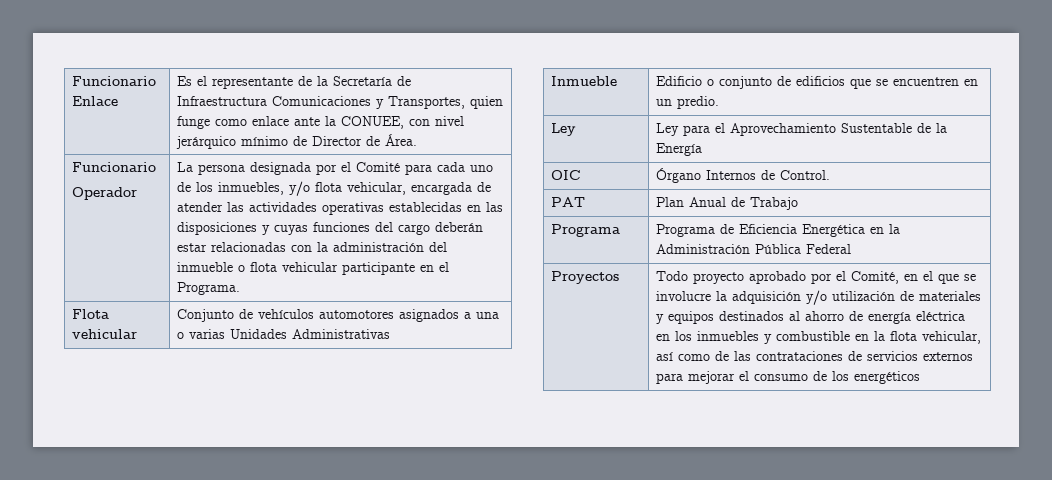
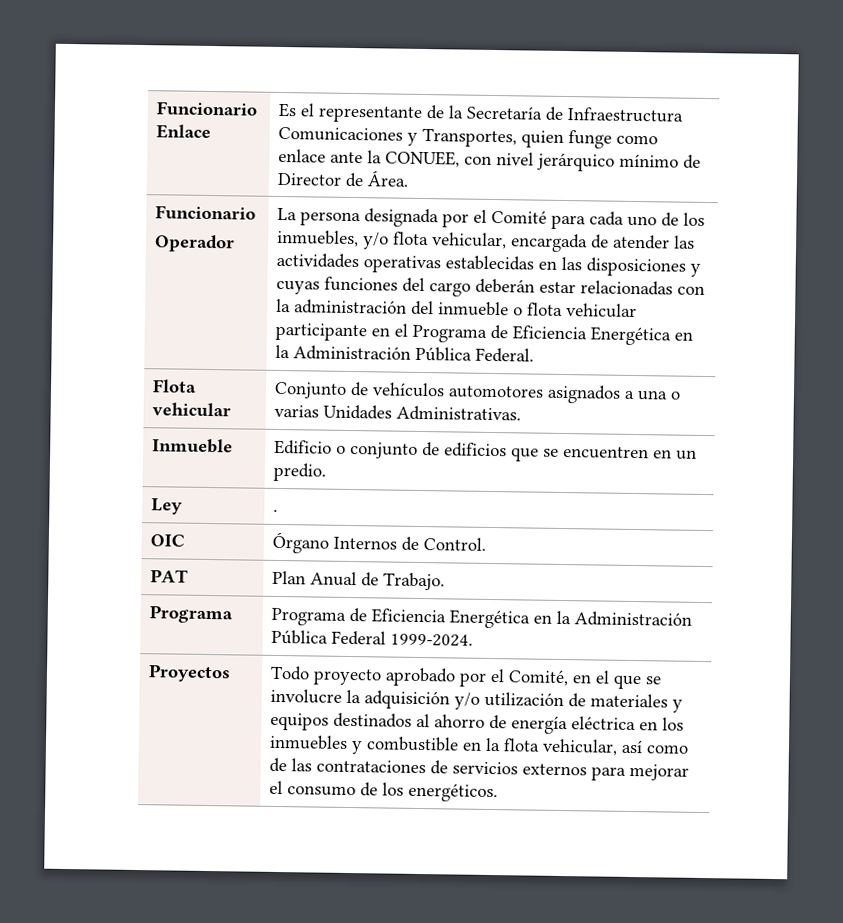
- La persona designada por el Comité para cada uno de los inmuebles, y/o flota vehicular, encargada de atender las actividades operativas establecidas en las disposiciones y cuyas funciones del cargo deberán estar relacionadas con la administración del inmueble o flota vehicular participante en el Programa.
+ La persona designada por el Comité para cada uno de los inmuebles, y/o flota vehicular, encargada de atender las actividades operativas establecidas en las disposiciones y cuyas funciones del cargo deberán estar relacionadas con la administración del inmueble o flota vehicular participante en el Programa de Eficiencia Energética en la Administración Pública Federal.
- Flota vehicular | Conjunto de vehículos automotores asignados a una o varias Unidades Administrativas
+ Flota vehicular | Conjunto de vehículos automotores asignados a una o varias Unidades Administrativas.
- Ley | Ley para el Aprovechamiento Sustentable de la Energía
+ Ley | .
- PAT | Plan Anual de Trabajo
+ PAT | Plan Anual de Trabajo.
- Programa | Programa de Eficiencia Energética en la Administración Pública Federal
+ Programa | Programa de Eficiencia Energética en la Administración Pública Federal 1999-2024.
- Todo proyecto aprobado por el Comité, en el que se involucre la adquisición y/o utilización de materiales y equipos destinados al ahorro de energía eléctrica en los inmuebles y combustible en la flota vehicular, así como de las contrataciones de servicios externos para mejorar el consumo de los energéticos
+ Todo proyecto aprobado por el Comité, en el que se involucre la adquisición y/o utilización de materiales y equipos destinados al ahorro de energía eléctrica en los inmuebles y combustible en la flota vehicular, así como de las contrataciones de servicios externos para mejorar el consumo de los energéticos.

